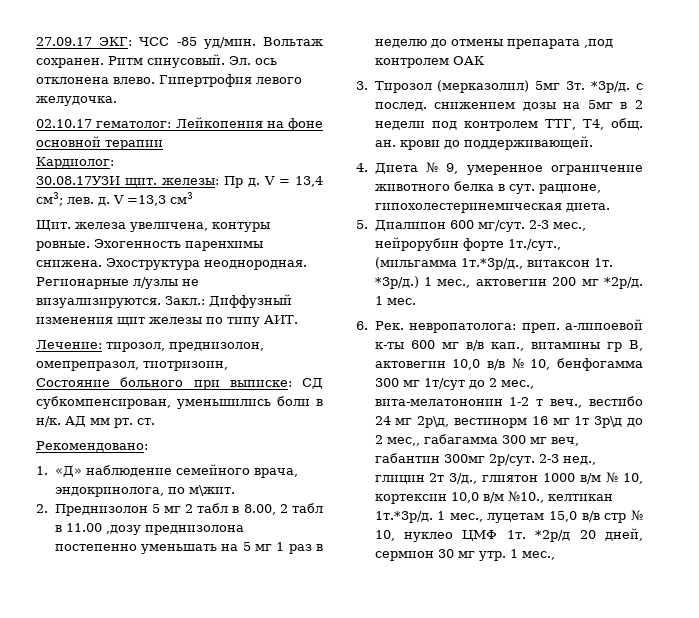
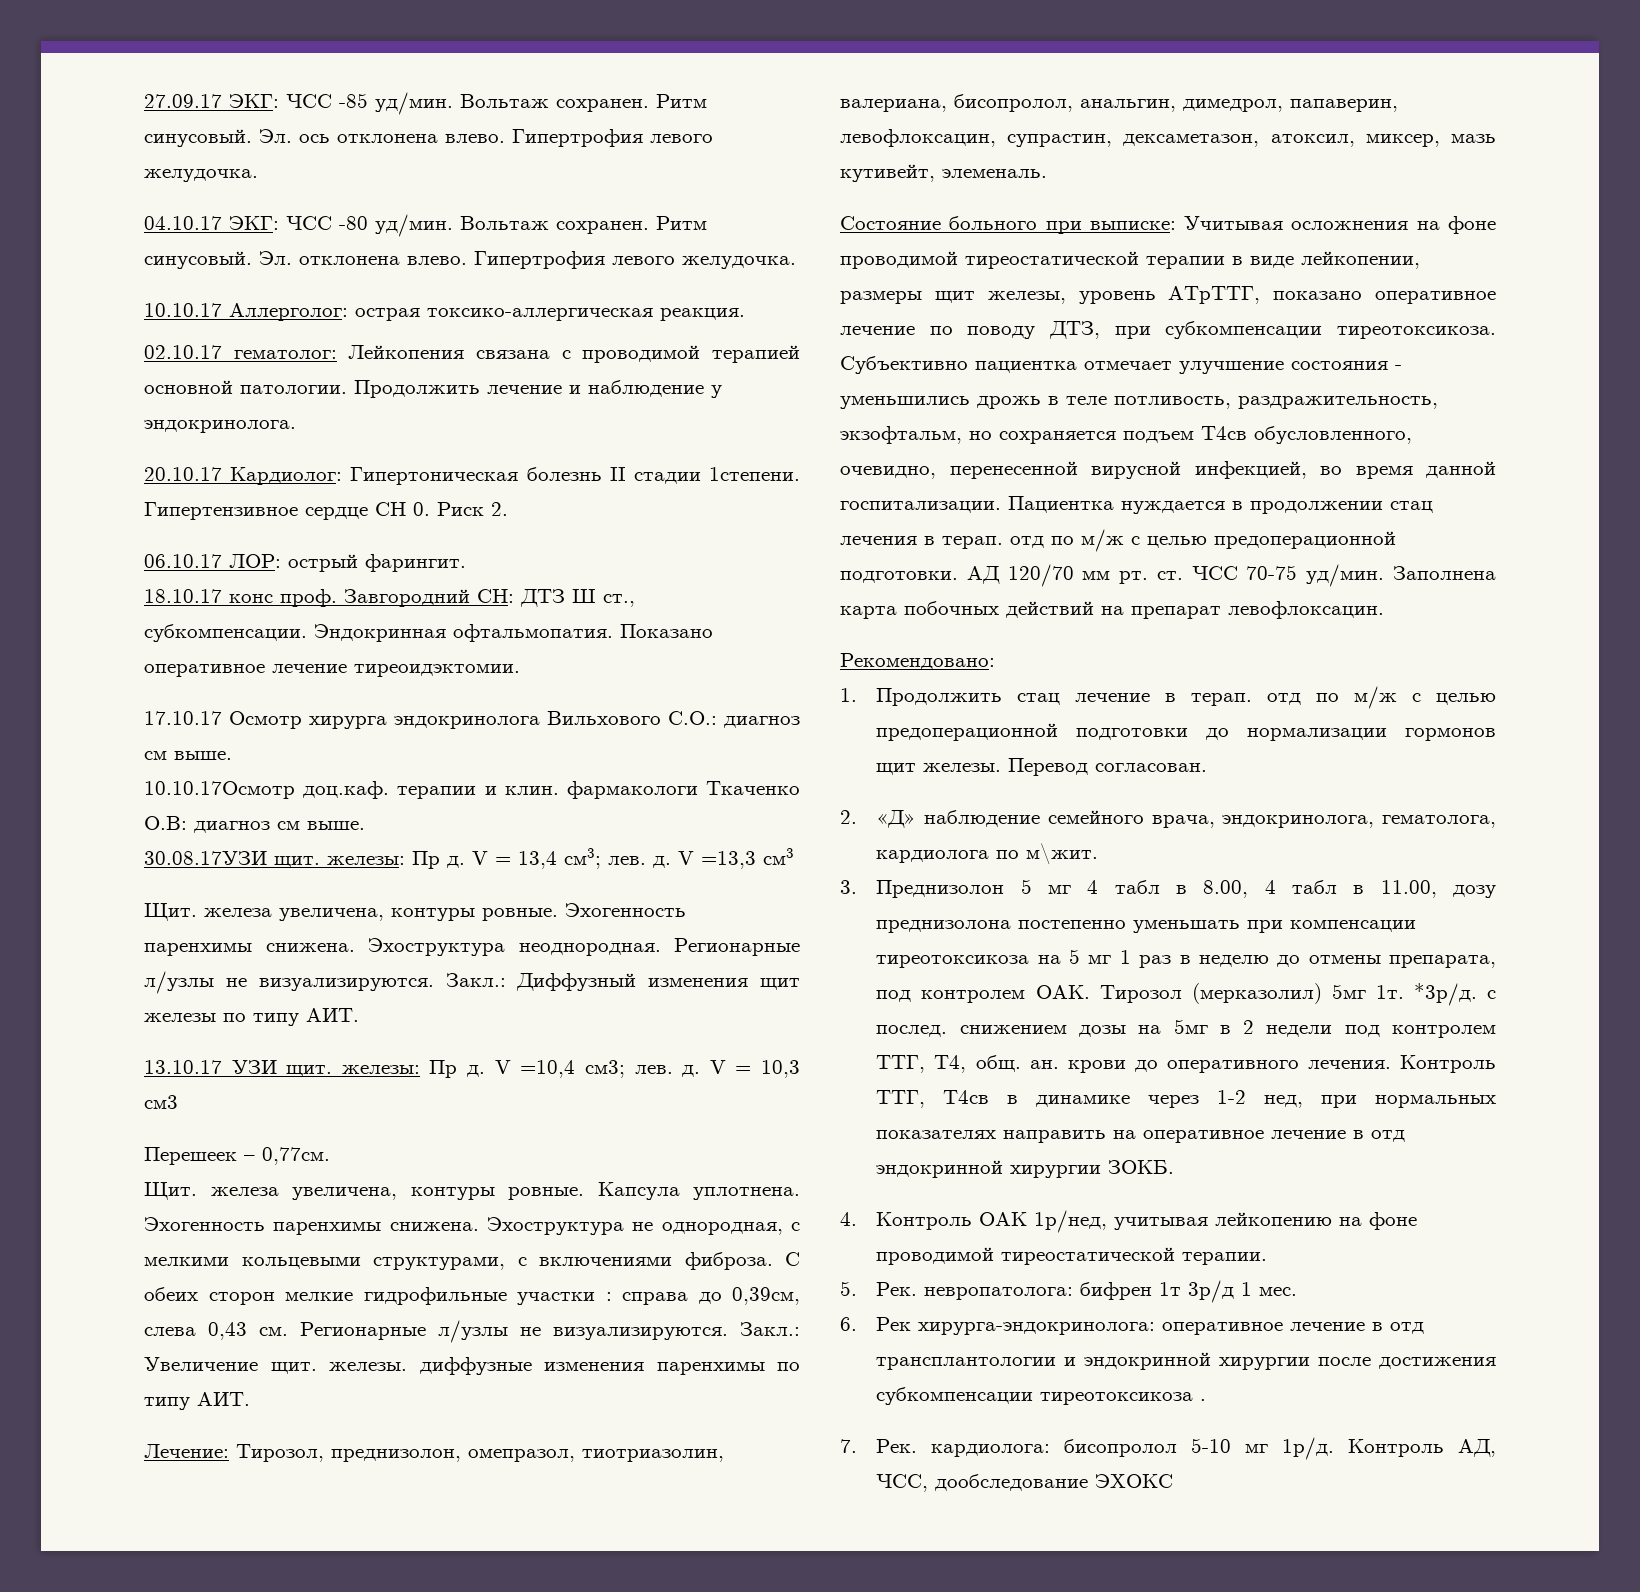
- 02.10.17 гематолог: Лейкопения на фоне основной терапии
- Кардиолог:
+ 04.10.17 ЭКГ: ЧСС -80 уд/мин. Вольтаж сохранен. Ритм синусовый. Эл. отклонена влево. Гипертрофия левого желудочка.
+ 10.10.17 Аллерголог: острая токсико-аллергическая реакция.
+ 02.10.17 гематолог: Лейкопения связана с проводимой терапией основной патологии. Продолжить лечение и наблюдение у эндокринолога.
+ 20.10.17 Кардиолог: Гипертоническая болезнь II стадии 1степени. Гипертензивное сердце СН 0. Риск 2.
+ 06.10.17 ЛОР: острый фарингит.
+ 18.10.17 конс проф. Завгородний СН: ДТЗ Ш ст., субкомпенсации. Эндокринная офтальмопатия. Показано оперативное лечение тиреоидэктомии.
+ 17.10.17 Осмотр хирурга эндокринолога Вильхового С.О.: диагноз см выше.
+ 10.10.17Осмотр доц.каф. терапии и клин. фармакологи Ткаченко О.В: диагноз см выше.
- Лечение: тирозол, преднизолон, омепрепразол, тиотризоин,
- Состояние больного при выписке: СД субкомпенсирован, уменьшились боли в н/к. АД мм рт. ст.
+ 13.10.17 УЗИ щит. железы: Пр д. V =10,4 см3; лев. д. V = 10,3 см3
+ Перешеек – 0,77см.
+ Щит. железа увеличена, контуры ровные. Капсула уплотнена. Эхогенность паренхимы снижена. Эхоструктура не однородная, с мелкими кольцевыми структурами, с включениями фиброза. С обеих сторон мелкие гидрофильные участки : справа до 0,39см, слева 0,43 см. Регионарные л/узлы не визуализируются. Закл.: Увеличение щит. железы. диффузные изменения паренхимы по типу АИТ.
+ Лечение: Тирозол, преднизолон, омепразол, тиотриазолин, валериана, бисопролол, анальгин, димедрол, папаверин, левофлоксацин, супрастин, дексаметазон, атоксил, миксер, мазь кутивейт, элеменаль.
+ Состояние больного при выписке: Учитывая осложнения на фоне проводимой тиреостатической терапии в виде лейкопении, размеры щит железы, уровень АТрТТГ, показано оперативное лечение по поводу ДТЗ, при субкомпенсации тиреотоксикоза. Субъективно пациентка отмечает улучшение состояния - уменьшились дрожь в теле потливость, раздражительность, экзофтальм, но сохраняется подъем Т4св обусловленного, очевидно, перенесенной вирусной инфекцией, во время данной госпитализации. Пациентка нуждается в продолжении стац лечения в терап. отд по м/ж с целью предоперационной подготовки. АД 120/70 мм рт. ст. ЧСС 70-75 уд/мин. Заполнена карта побочных действий на препарат левофлоксацин.
  Рекомендовано:
- 1. «Д» наблюдение семейного врача, эндокринолога, по м\жит.
+ 1. Продолжить стац лечение в терап. отд по м/ж с целью предоперационной подготовки до нормализации гормонов щит железы. Перевод согласован.
+ 2. «Д» наблюдение семейного врача, эндокринолога, гематолога, кардиолога по м\жит.
- 2. Преднизолон 5 мг 2 табл в 8.00, 2 табл в 11.00 ,дозу преднизолона постепенно уменьшать на 5 мг 1 раз в неделю до отмены препарата ,под контролем ОАК
- 3. Тирозол (мерказолил) 5мг 3т.
+ 3. Преднизолон 5 мг 4 табл в 8.00, 4 табл в 11.00, дозу преднизолона постепенно уменьшать при компенсации тиреотоксикоза на 5 мг 1 раз в неделю до отмены препарата, под контролем ОАК. Тирозол (мерказолил) 5мг 1т.
- *3р/д. с послед. снижением дозы на 5мг в 2 недели под контролем ТТГ, Т4, общ. ан. крови до поддерживающей.
- 4. Диета № 9, умеренное ограничение животного белка в сут. рационе, гипохолестеринемическая диета.
- 5. Диалипон 600 мг/сут. 2-3 мес., нейрорубин форте 1т./сут., (мильгамма 1т.*3р/д., витаксон 1т. *3р/д.) 1 мес., актовегин 200 мг *2р/д. 1 мес.
- 6. Рек. невропатолога: преп. а-липоевой к-ты 600 мг в/в кап., витамины гр В, актовегин 10,0 в/в № 10, бенфогамма 300 мг 1т/сут до 2 мес., вита-мелатононин 1-2 т веч., вестибо 24 мг 2р\д, вестинорм 16 мг 1т 3р\д до 2 мес,, габагамма 300 мг веч, габантин 300мг 2р/сут. 2-3 нед., глицин 2т 3/д., глиятон 1000 в/м № 10, кортексин 10,0 в/м №10., келтикан 1т.*3р/д. 1 мес., луцетам 15,0 в/в стр № 10, нуклео ЦМФ 1т. *2р/д 20 дней, сермион 30 мг утр. 1 мес.,
+ *3р/д. с послед. снижением дозы на 5мг в 2 недели под контролем ТТГ, Т4, общ. ан. крови до оперативного лечения. Контроль ТТГ, Т4св в динамике через 1-2 нед, при нормальных показателях направить на оперативное лечение в отд эндокринной хирургии ЗОКБ.
+ 4. Контроль ОАК 1р/нед, учитывая лейкопению на фоне проводимой тиреостатической терапии.
+ 5. Рек. невропатолога: бифрен 1т 3р/д 1 мес.
+ 6. Рек хирурга-эндокринолога: оперативное лечение в отд трансплантологии и эндокринной хирургии после достижения субкомпенсации тиреотоксикоза .
+ 7. Рек. кардиолога: бисопролол 5-10 мг 1р/д. Контроль АД, ЧСС, дообследование ЭХОКС

